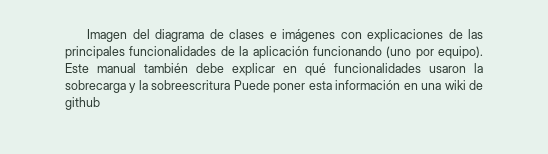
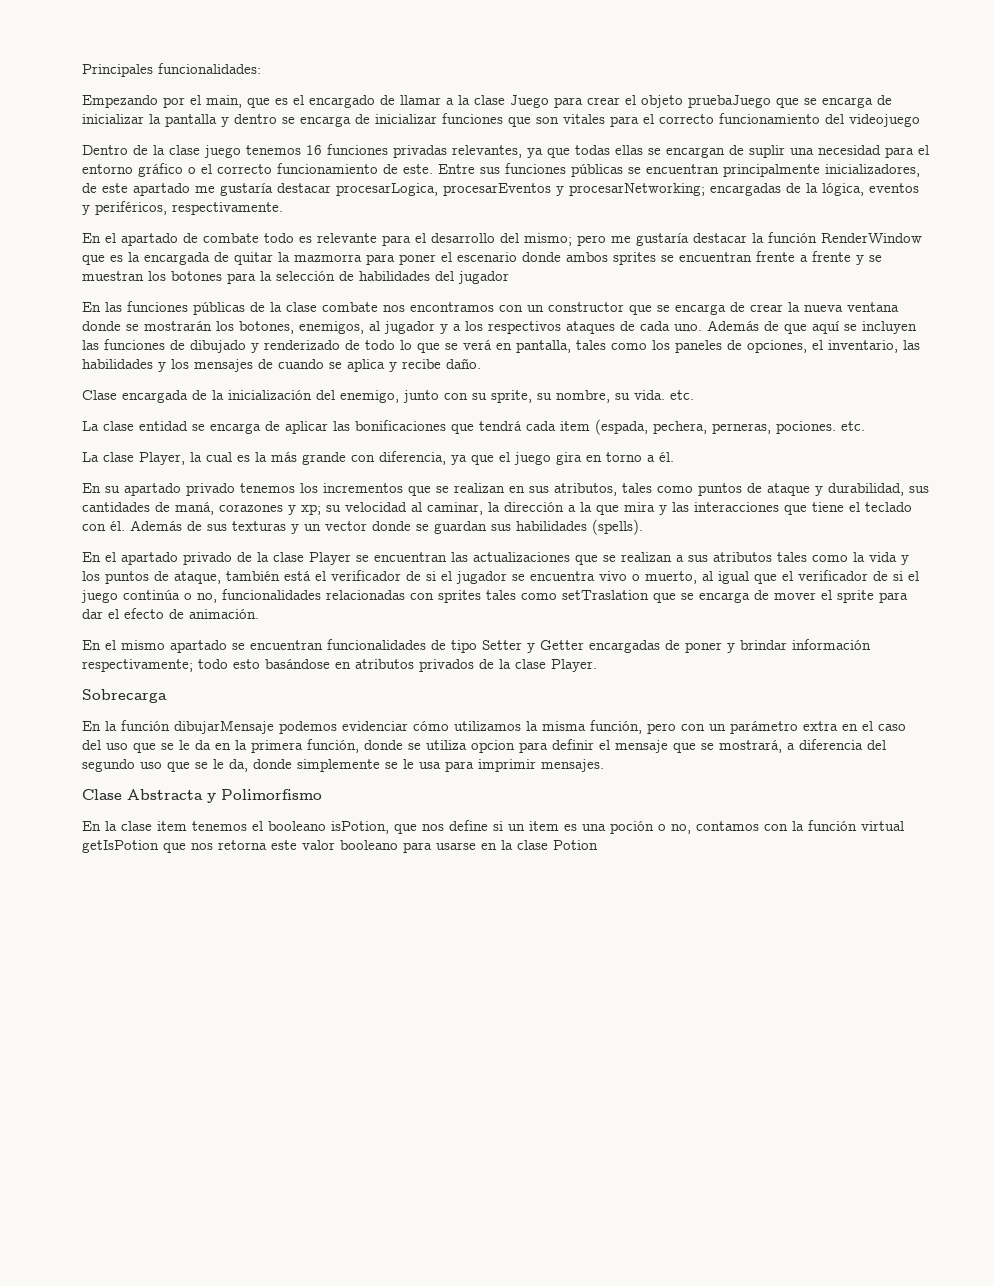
- Imagen del diagrama de clases e imágenes con explicaciones de las principales funcionalidades de la aplicación funcionando (uno por equipo). Este manual también debe explicar en qué funcionalidades usaron la sobrecarga y la sobreescritura Puede poner esta información en una wiki de github
+ Principales funcionalidades:
+ Empezando por el main, que es el encargado de llamar a la clase Juego para crear el objeto pruebaJuego que se encarga de inicializar la pantalla y dentro se encarga de inicializar funciones que son vitales para el correcto funcionamiento del videojuego
+ Dentro de la clase juego tenemos 16 funciones privadas relevantes, ya que todas ellas se encargan de suplir una necesidad para el entorno gráfico o el correcto funcionamiento de este. Entre sus funciones públicas se encuentran principalmente inicializadores, de este apartado me gustaría destacar procesarLogica, procesarEventos y procesarNetworking; encargadas de la lógica, eventos y periféricos, respectivamente.
+ En el apartado de combate todo es relevante para el desarrollo del mismo; pero me gustaría destacar la función RenderWindow que es la encargada de quitar la mazmorra para poner el escenario donde ambos sprites se encuentran frente a frente y se muestran los botones para la selección de habilidades del jugador
+ En las funciones públicas de la clase combate nos encontramos con un constructor que se encarga de crear la nueva ventana donde se mostrarán los botones, enemigos, al jugador y a los respectivos ataques de cada uno. Además de que aquí se incluyen las funciones de dibujado y renderizado de todo lo que se verá en pantalla, tales como los paneles de opciones, el inventario, las habilidades y los mensajes de cuando se aplica y recibe daño.
+ Clase encargada de la inicialización del enemigo, junto con su sprite, su nombre, su vida. etc.
+ La clase entidad se encarga de aplicar las bonificaciones que tendrá cada item (espada, pechera, perneras, pociones. etc.
+ La clase Player, la cual es la más grande con diferencia, ya que el juego gira en torno a él.
+ En su apartado privado tenemos los incrementos que se realizan en sus atributos, tales como puntos de ataque y durabilidad, sus cantidades de maná, corazones y xp; su velocidad al caminar, la dirección a la que mira y las interacciones que tiene el teclado con él. Además de sus texturas y un vector donde se guardan sus habilidades (spells).
+ En el apartado privado de la clase Player se encuentran las actualizaciones que se realizan a sus atributos tales como la vida y los puntos de ataque, también está el verificador de si el jugador se encuentra vivo o muerto, al igual que el verificador de si el juego continúa o no, funcionalidades relacionadas con sprites tales como setTraslation que se encarga de mover el sprite para dar el efecto de animación.
+ En el mismo apartado se encuentran funcionalidades de tipo Setter y Getter encargadas de poner y brindar información respectivamente; todo esto basándose en atributos privados de la clase Player.
+ Sobrecarga
+ En la función dibujarMensaje podemos evidenciar cómo utilizamos la misma función, pero con un parámetro extra en el caso del uso que se le da en la primera función, donde se utiliza opcion para definir el mensaje que se mostrará, a diferencia del segundo uso que se le da, donde simplemente se le usa para imprimir mensajes.
+ Clase Abstracta y Polimorfismo
+ En la clase item tenemos el booleano isPotion, que nos define si un item es una poción o no, contamos con la función virtual getIsPotion que nos retorna este valor booleano para usarse en la clase Potion

